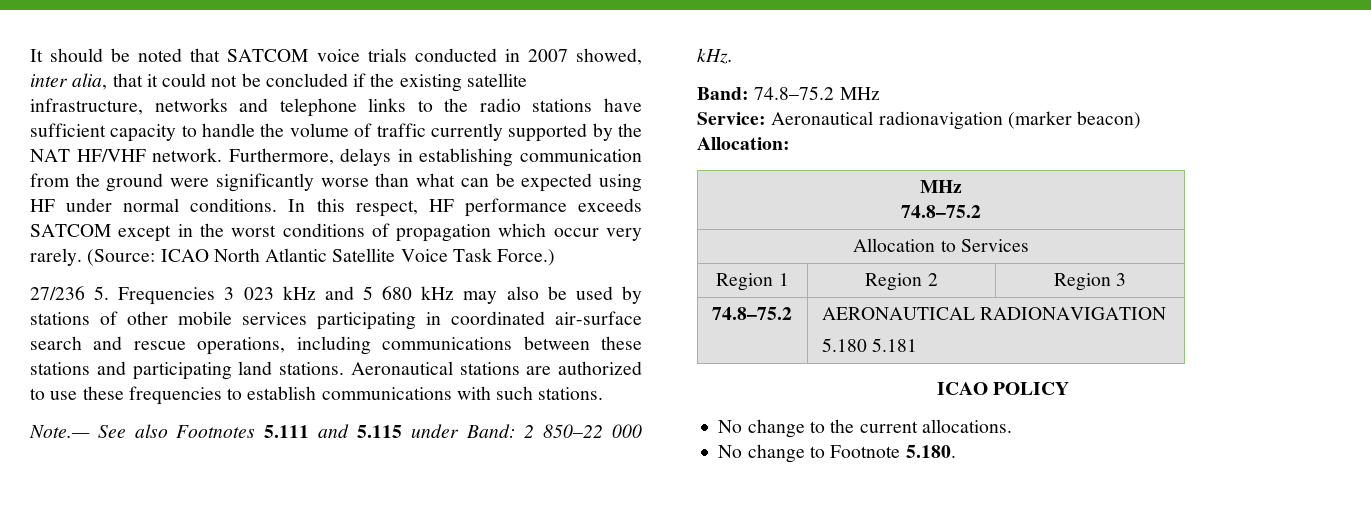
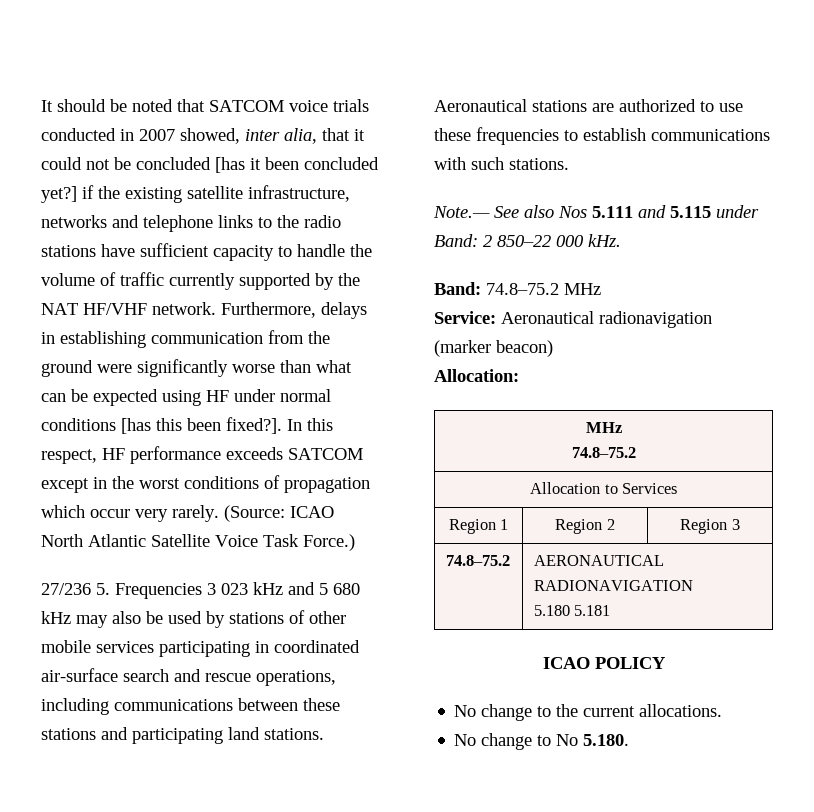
- It should be noted that SATCOM voice trials conducted in 2007 showed, inter alia, that it could not be concluded if the existing satellite infrastructure, networks and telephone links to the radio stations have sufficient capacity to handle the volume of traffic currently supported by the NAT HF/VHF network.
+ It should be noted that SATCOM voice trials conducted in 2007 showed, inter alia, that it could not be concluded [has it been concluded yet?] if the existing satellite infrastructure, networks and telephone links to the radio stations have sufficient capacity to handle the volume of traffic currently supported by the NAT HF/VHF network.
- Furthermore, delays in establishing communication from the ground were significantly worse than what can be expected using HF under normal conditions.
+ Furthermore, delays in establishing communication from the ground were significantly worse than what can be expected using HF under normal conditions [has this been fixed?].
- Note.— See also Footnotes 5.111 and 5.115 under Band: 2 850–22 000 kHz.
+ Note.— See also Nos 5.111 and 5.115 under Band: 2 850–22 000 kHz.
- No change to Footnote 5.180.
+ No change to No 5.180.

